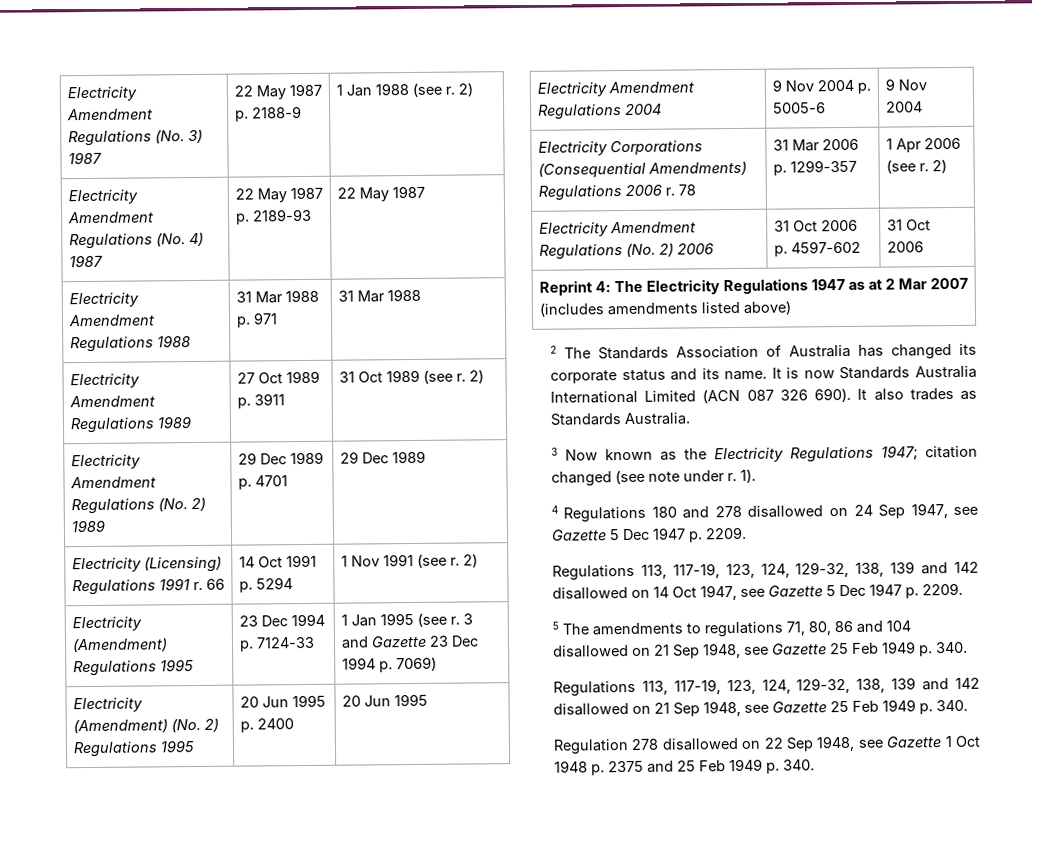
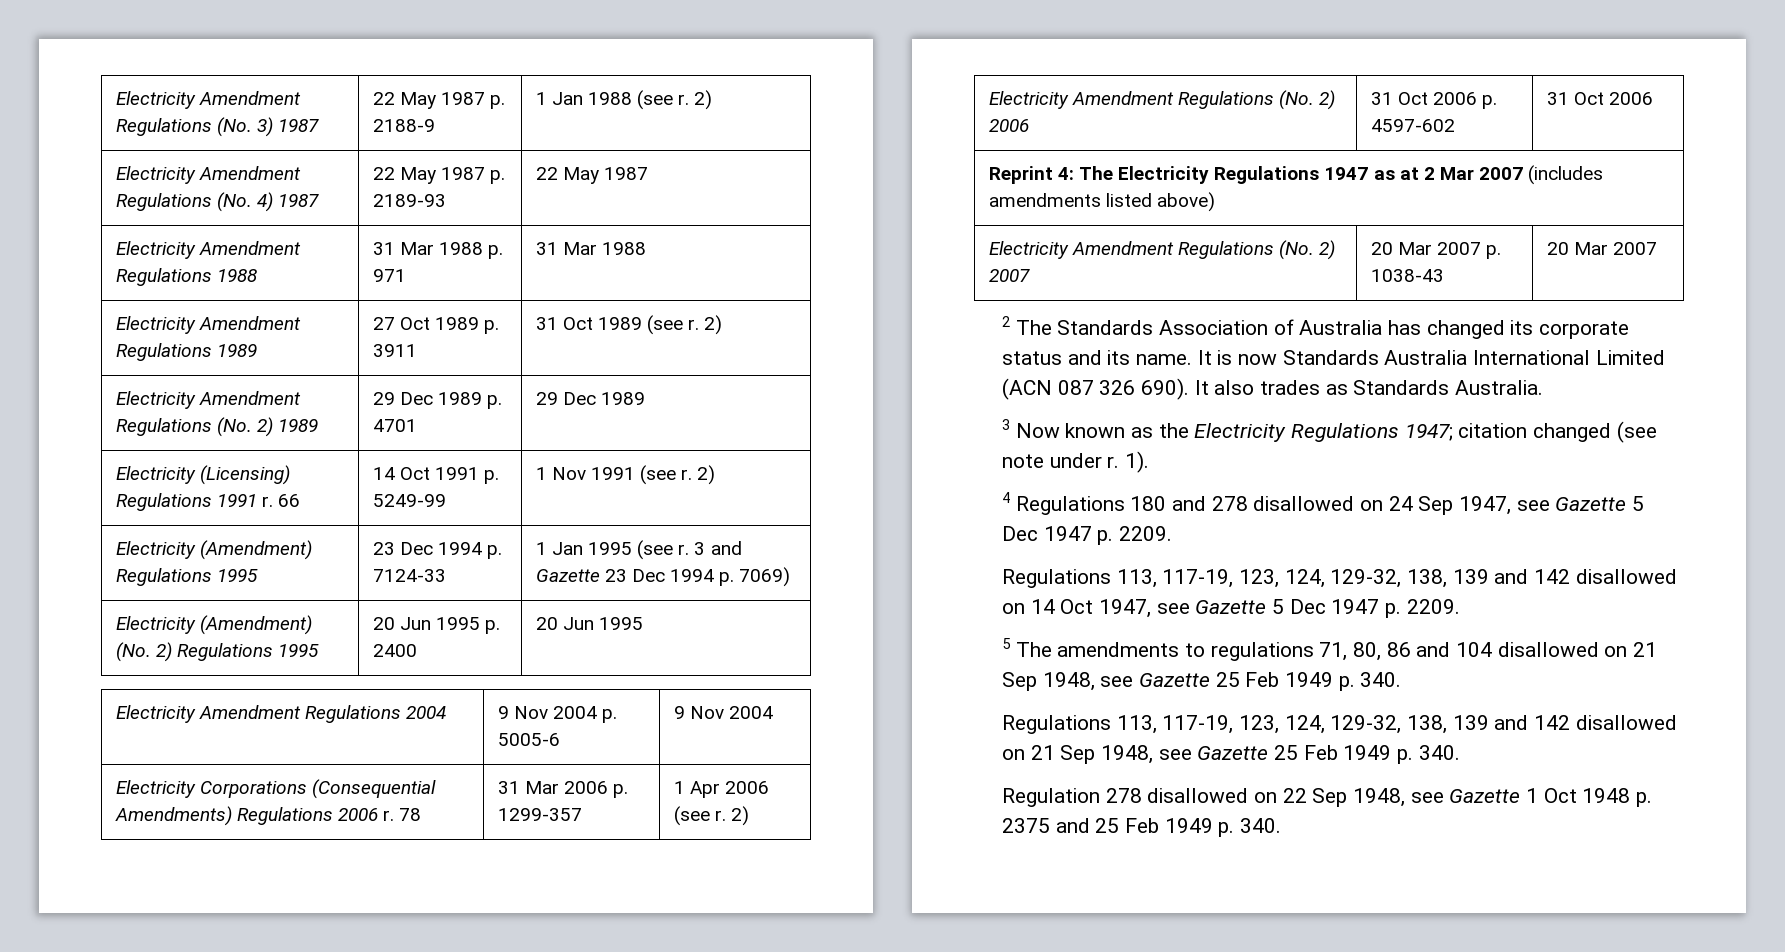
- Electricity (Licensing) Regulations 1991 r. 66 | 14 Oct 1991 p. 5294 | 1 Nov 1991 (see r. 2)
+ Electricity (Licensing) Regulations 1991 r. 66 | 14 Oct 1991 p. 5249-99 | 1 Nov 1991 (see r. 2)
+ Electricity Amendment Regulations (No. 2) 2007 | 20 Mar 2007 p. 1038-43 | 20 Mar 2007

